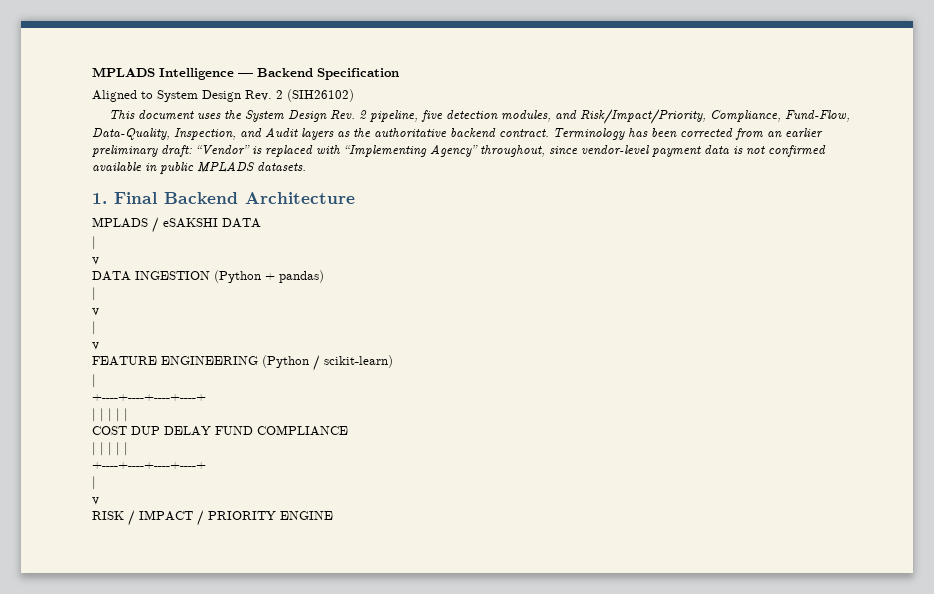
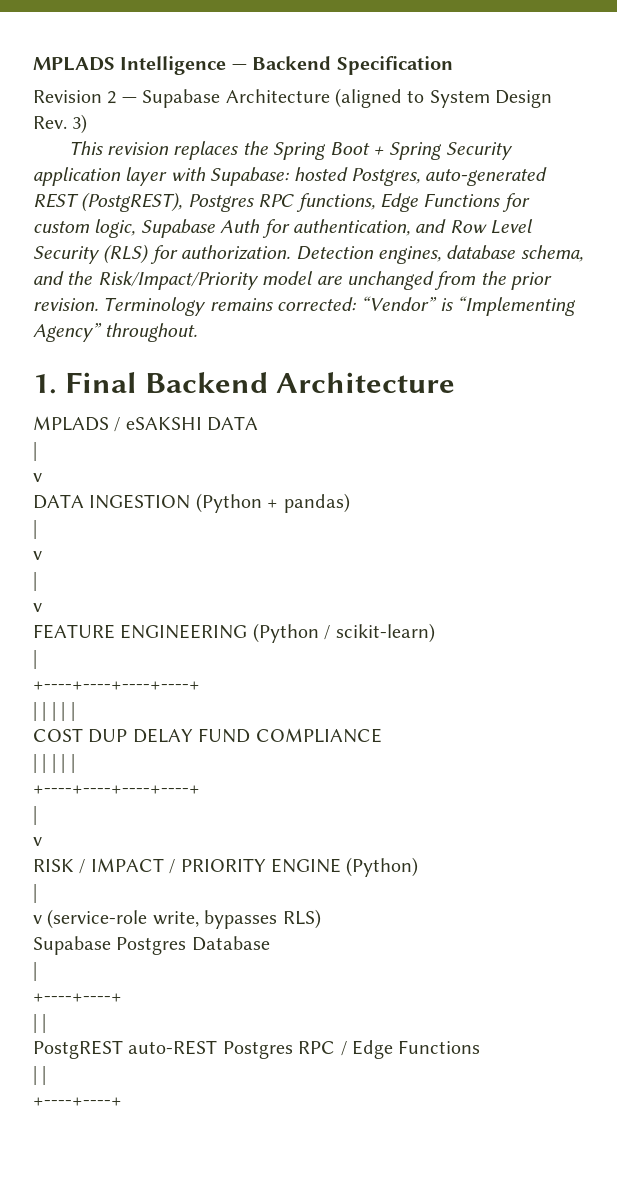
- Aligned to System Design Rev. 2 (SIH26102)
+ Revision 2 — Supabase Architecture (aligned to System Design Rev. 3)
- This document uses the System Design Rev. 2 pipeline, five detection modules, and Risk/Impact/Priority, Compliance, Fund-Flow, Data-Quality, Inspection, and Audit layers as the authoritative backend contract. Terminology has been corrected from an earlier preliminary draft: “Vendor” is replaced with “Implementing Agency” throughout, since vendor-level payment data is not confirmed available in public MPLADS datasets.
+ This revision replaces the Spring Boot + Spring Security application layer with Supabase: hosted Postgres, auto-generated REST (PostgREST), Postgres RPC functions, Edge Functions for custom logic, Supabase Auth for authentication, and Row Level Security (RLS) for authorization. Detection engines, database schema, and the Risk/Impact/Priority model are unchanged from the prior revision. Terminology remains corrected: “Vendor” is “Implementing Agency” throughout.
- RISK / IMPACT / PRIORITY ENGINE
+ RISK / IMPACT / PRIORITY ENGINE (Python)
+ |
+ v (service-role write, bypasses RLS)
+ Supabase Postgres Database
+ |
+ +----+----+
+ | |
+ PostgREST auto-REST Postgres RPC / Edge Functions
+ | |
+ +----+----+

